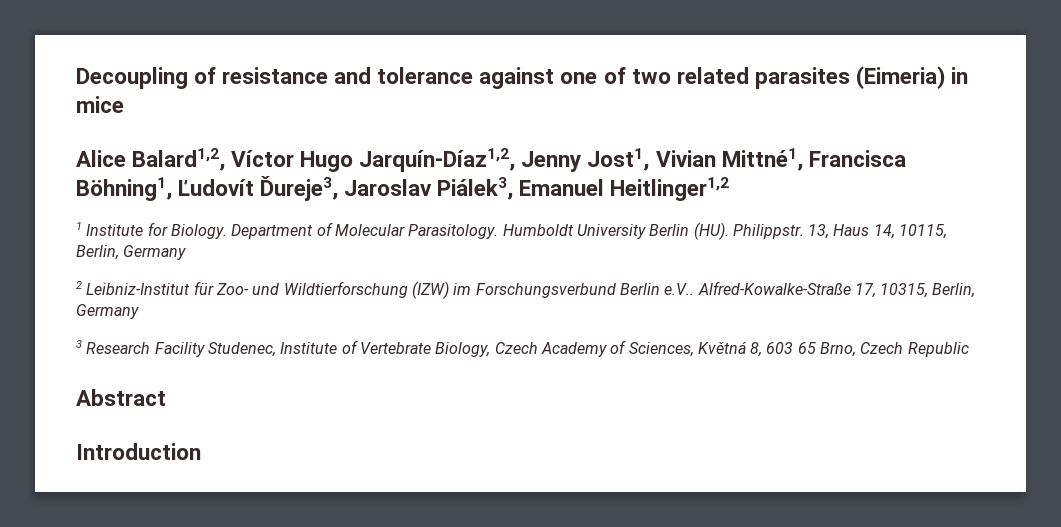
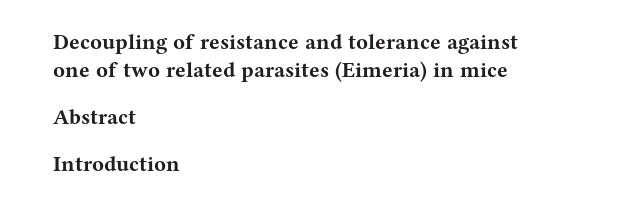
- Alice Balard1,2, Víctor Hugo Jarquín-Díaz1,2, Jenny Jost1, Vivian Mittné1, Francisca Böhning1, Ľudovít Ďureje3, Jaroslav Piálek3, Emanuel Heitlinger1,2
- 1 Institute for Biology. Department of Molecular Parasitology. Humboldt University Berlin (HU). Philippstr. 13, Haus 14, 10115, Berlin, Germany
- 2 Leibniz-Institut für Zoo- und Wildtierforschung (IZW) im Forschungsverbund Berlin e.V.. Alfred-Kowalke-Straße 17, 10315, Berlin, Germany
- 3 Research Facility Studenec, Institute of Vertebrate Biology, Czech Academy of Sciences, Květná 8, 603 65 Brno, Czech Republic

